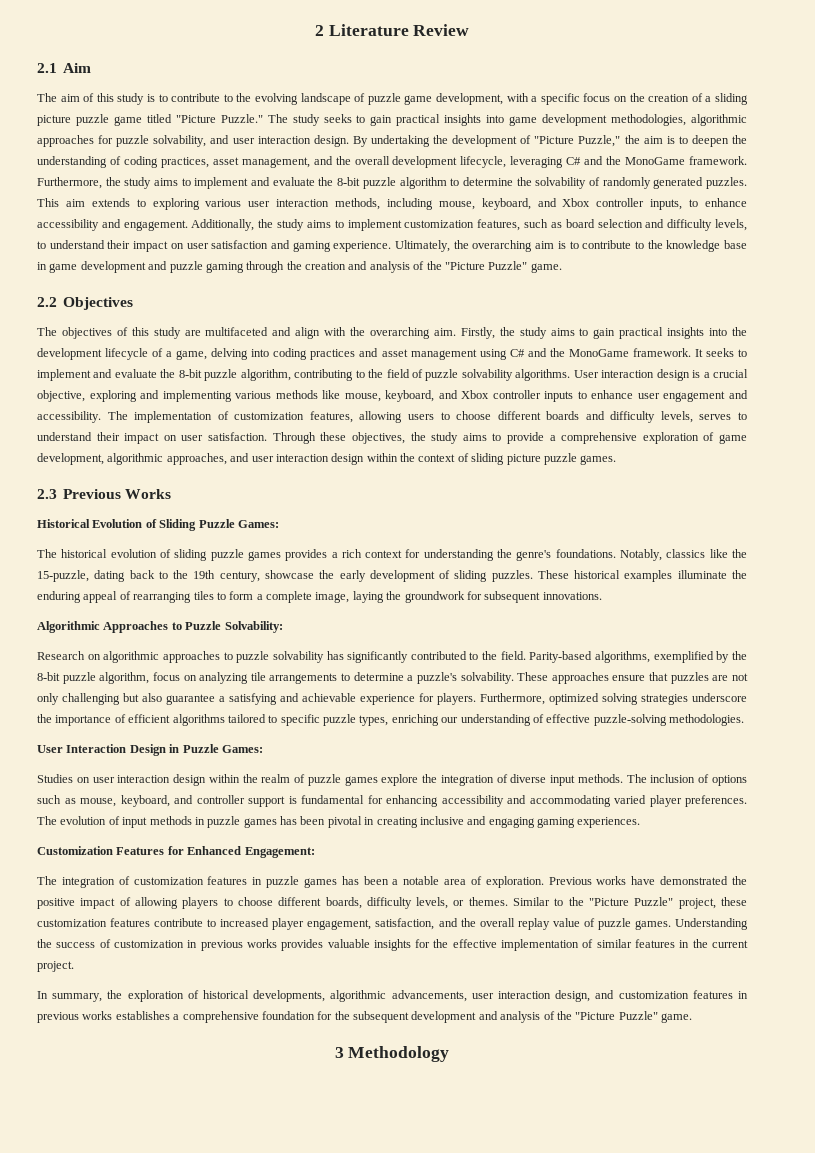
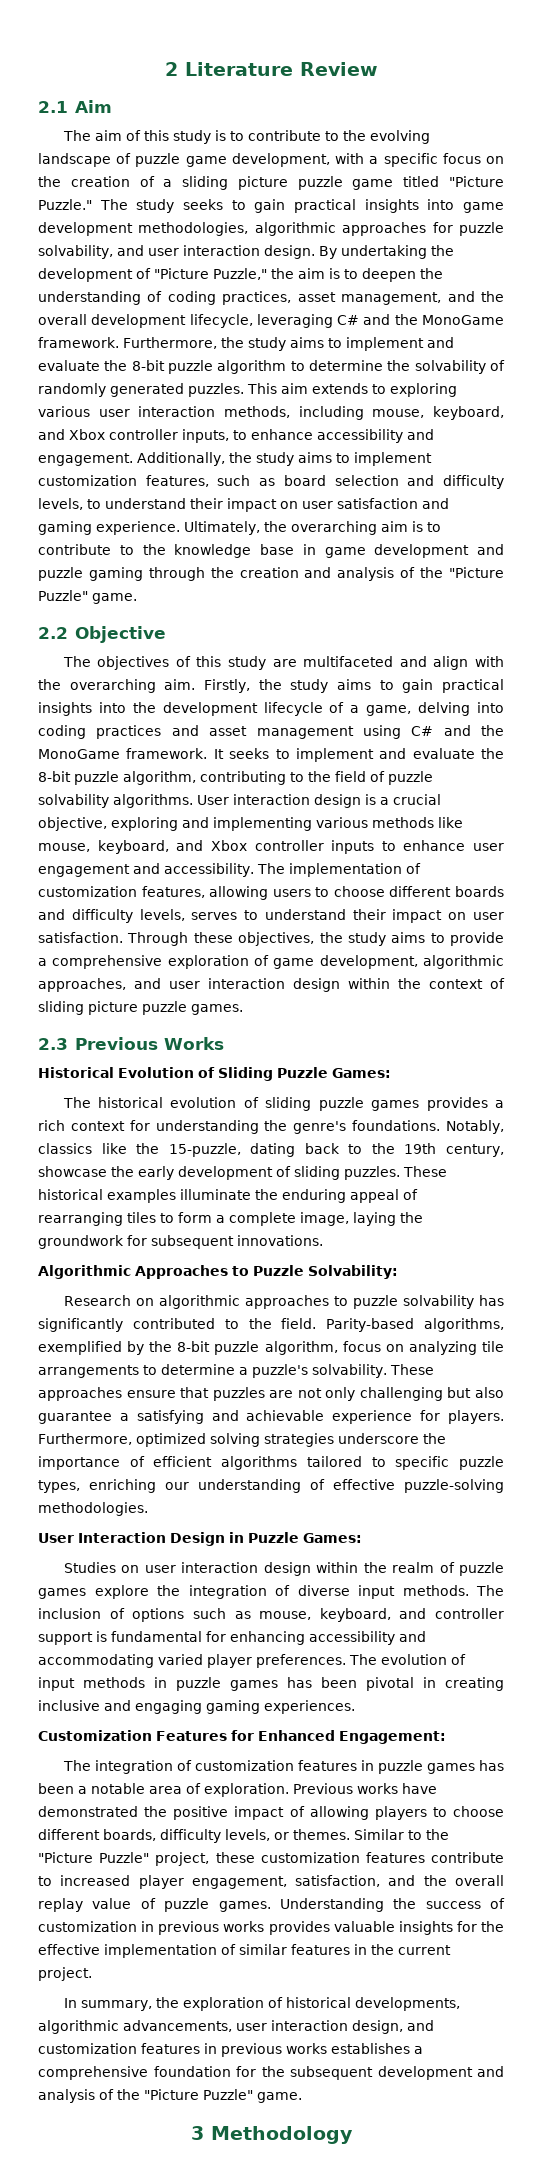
- 2.2 Objectives
+ 2.2 Objective

